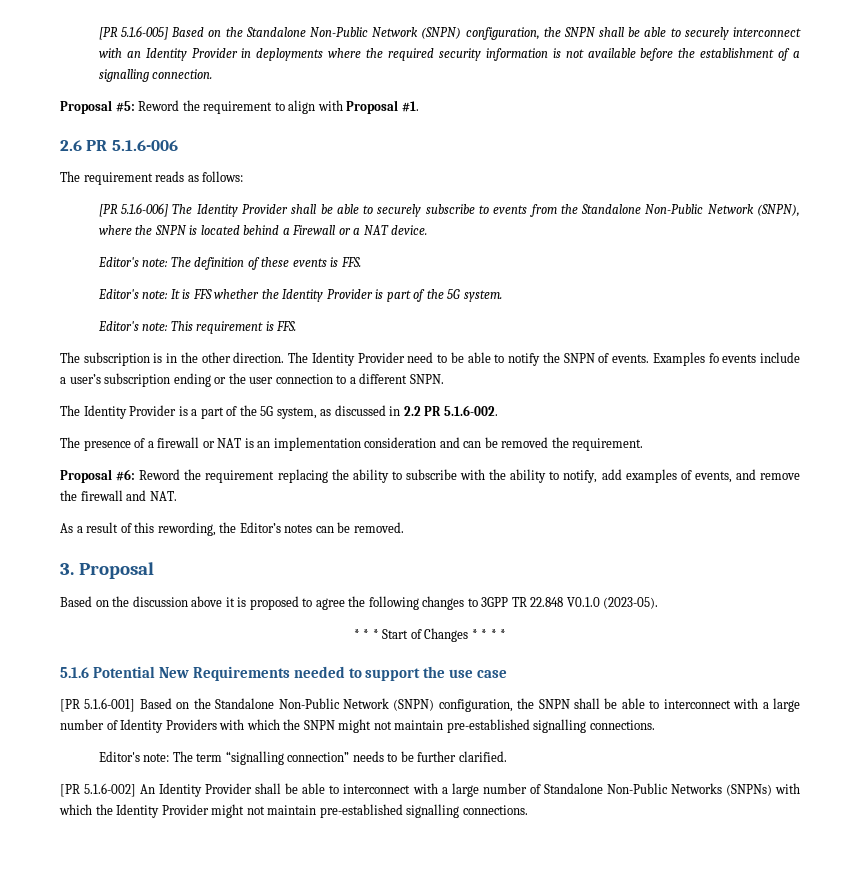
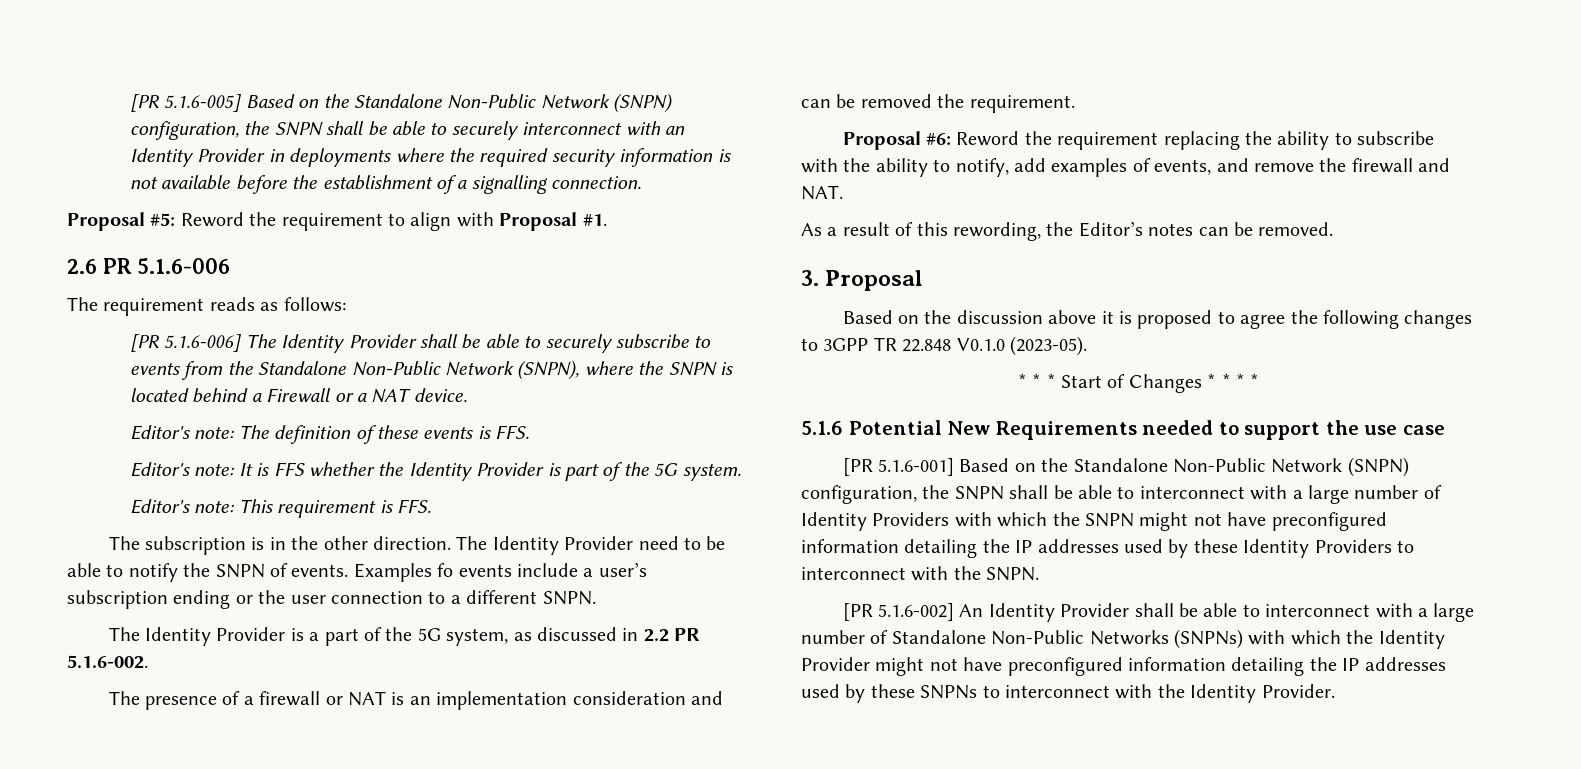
- [PR 5.1.6-001] Based on the Standalone Non-Public Network (SNPN) configuration, the SNPN shall be able to interconnect with a large number of Identity Providers with which the SNPN might not maintain pre-established signalling connections.
- Editor's note: The term “signalling connection” needs to be further clarified.
+ [PR 5.1.6-001] Based on the Standalone Non-Public Network (SNPN) configuration, the SNPN shall be able to interconnect with a large number of Identity Providers with which the SNPN might not have preconfigured information detailing the IP addresses used by these Identity Providers to interconnect with the SNPN.
- [PR 5.1.6-002] An Identity Provider shall be able to interconnect with a large number of Standalone Non-Public Networks (SNPNs) with which the Identity Provider might not maintain pre-established signalling connections.
+ [PR 5.1.6-002] An Identity Provider shall be able to interconnect with a large number of Standalone Non-Public Networks (SNPNs) with which the Identity Provider might not have preconfigured information detailing the IP addresses used by these SNPNs to interconnect with the Identity Provider.

